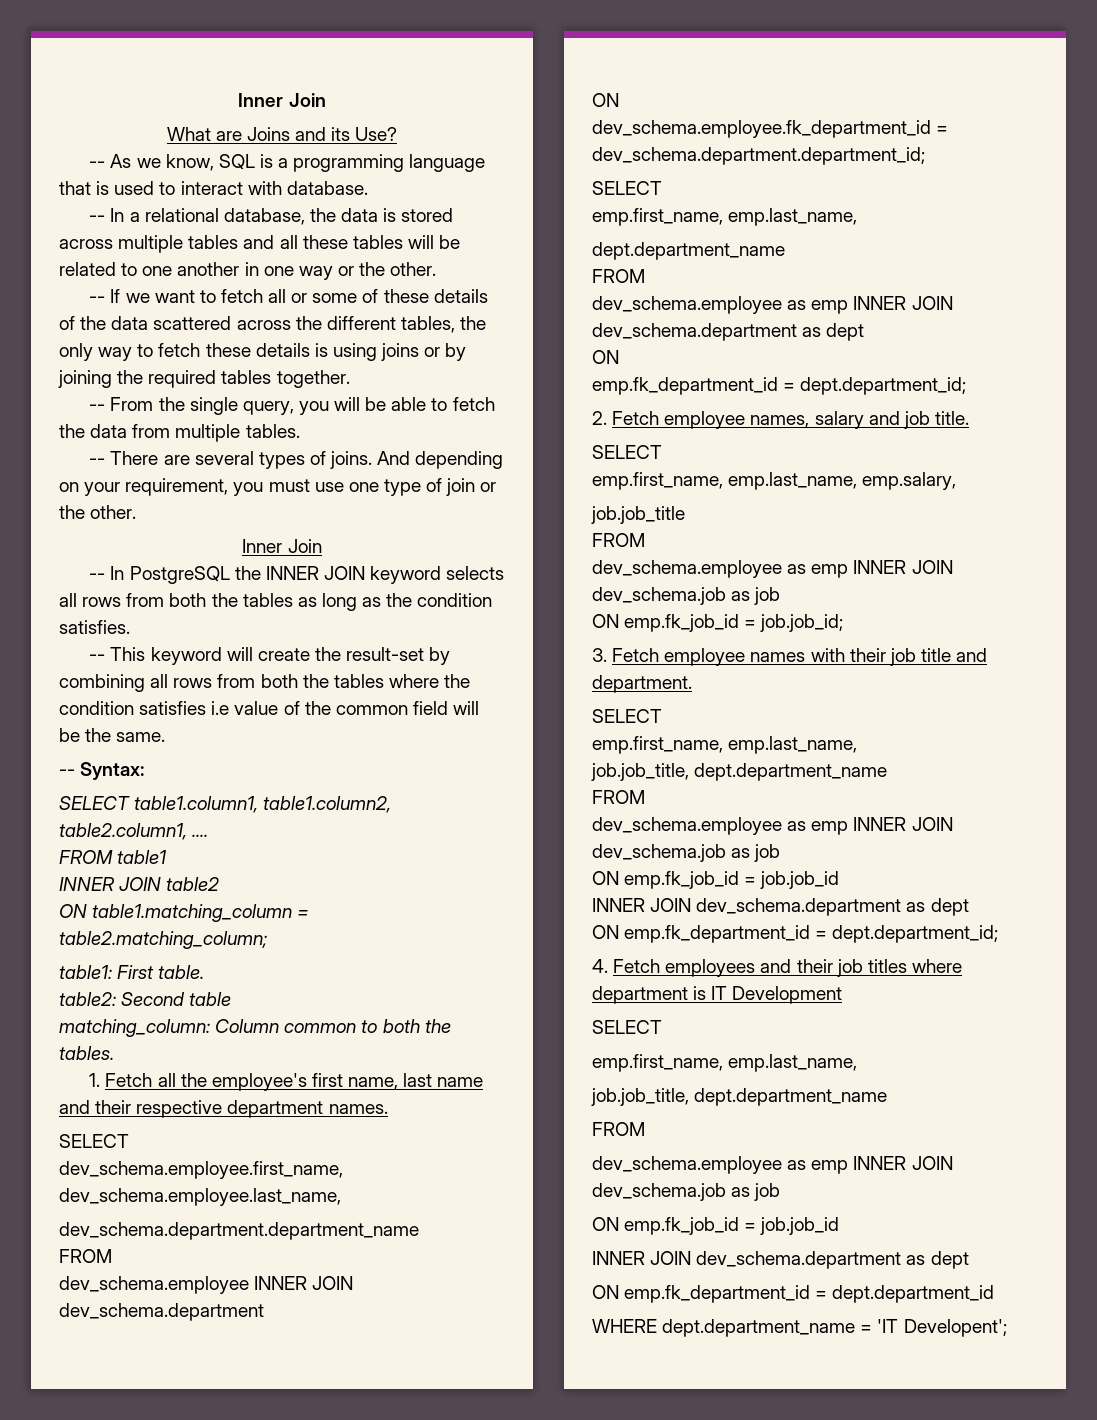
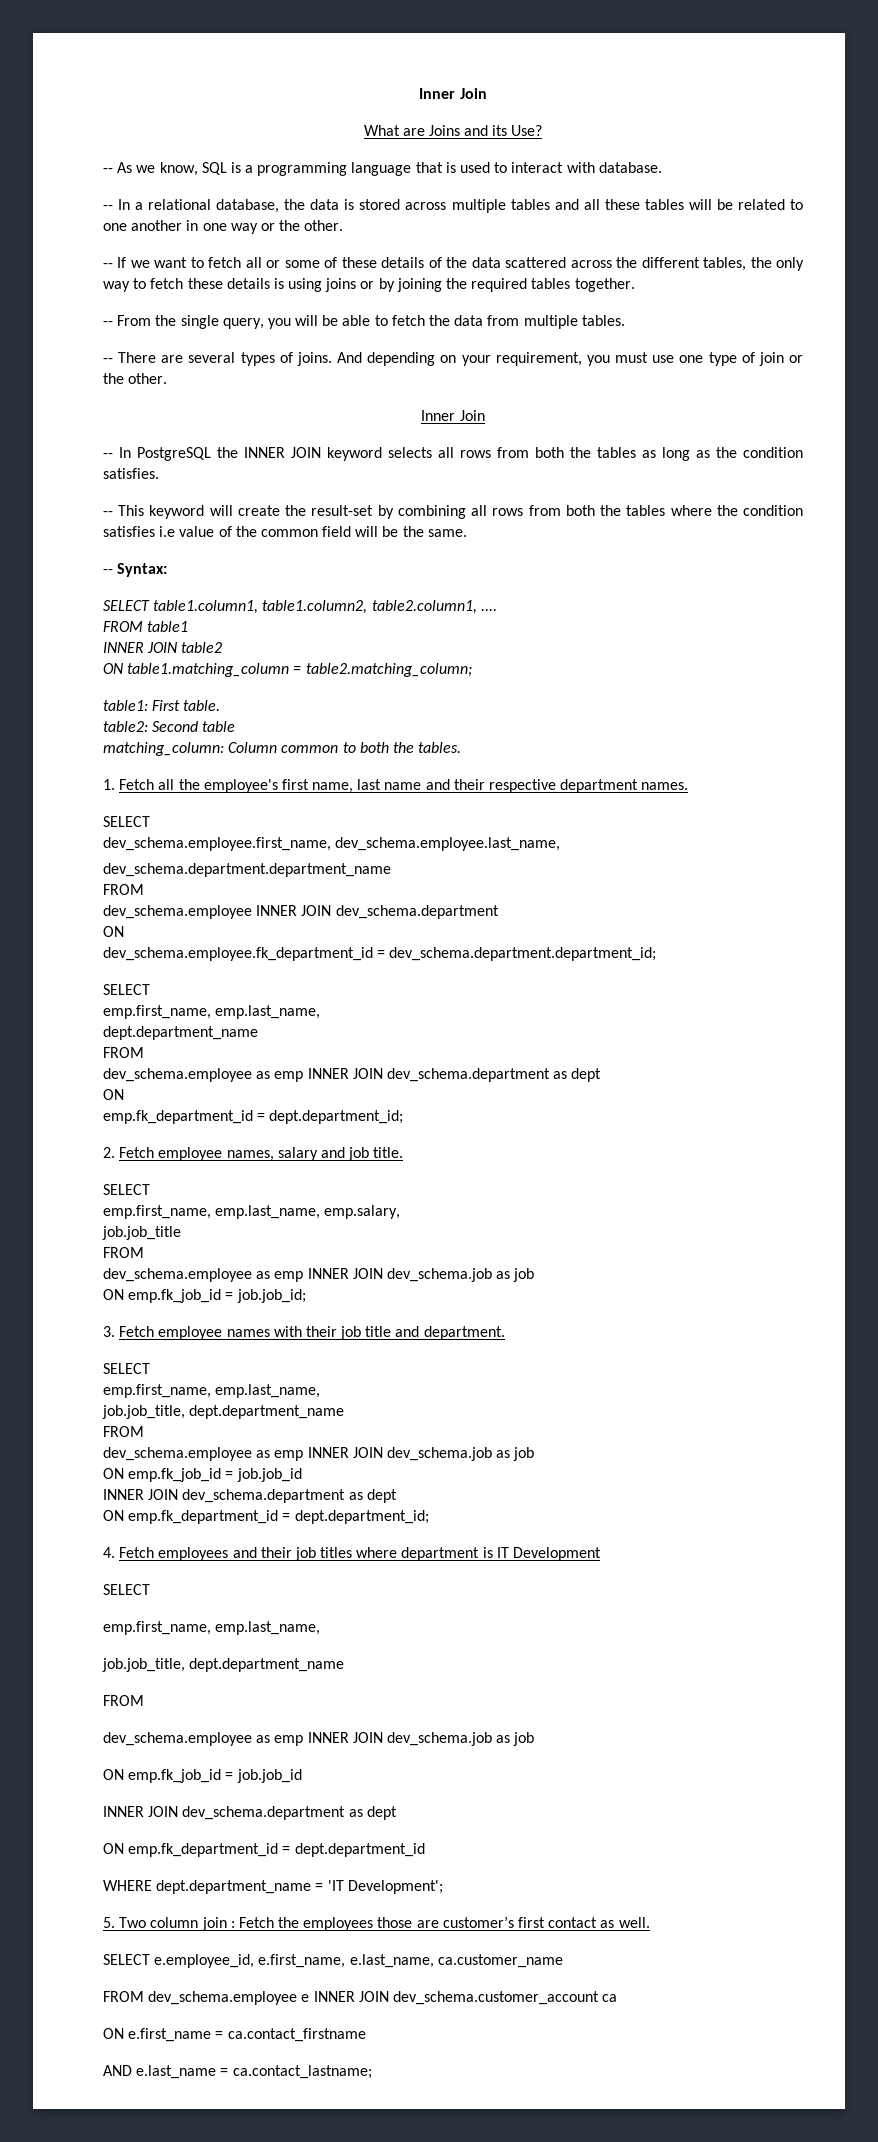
- WHERE dept.department_name = 'IT Developent';
+ WHERE dept.department_name = 'IT Development';
+ 5. Two column join : Fetch the employees those are customer’s first contact as well.
+ SELECT e.employee_id, e.first_name, e.last_name, ca.customer_name
+ FROM dev_schema.employee e INNER JOIN dev_schema.customer_account ca
+ ON e.first_name = ca.contact_firstname
+ AND e.last_name = ca.contact_lastname;

